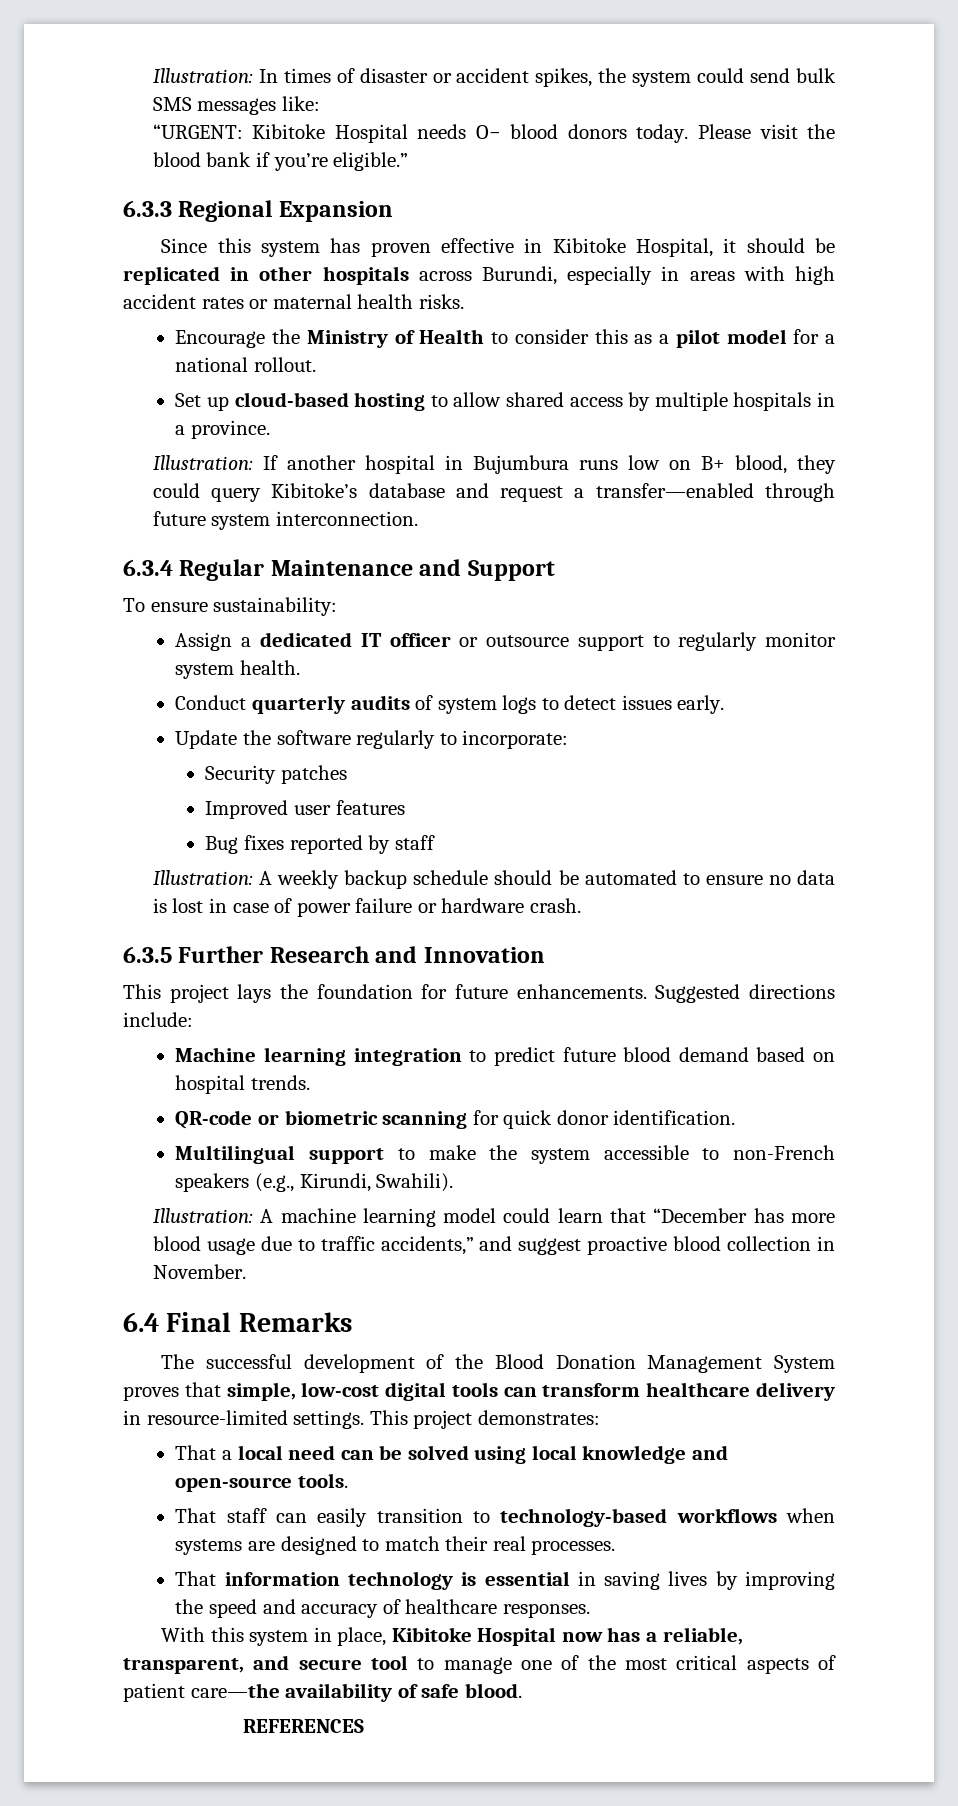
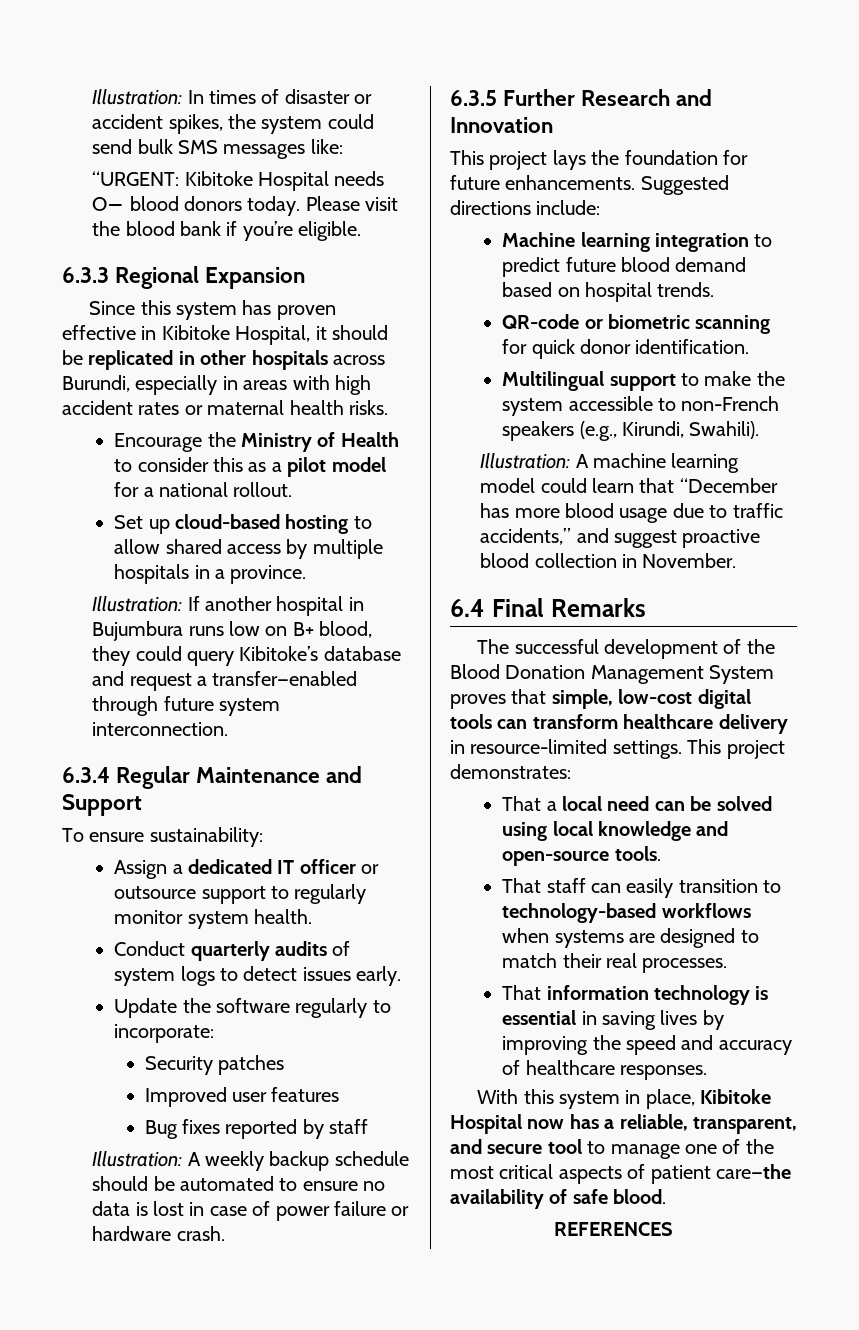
- Please visit the blood bank if you’re eligible.”
+ Please visit the blood bank if you’re eligible.

